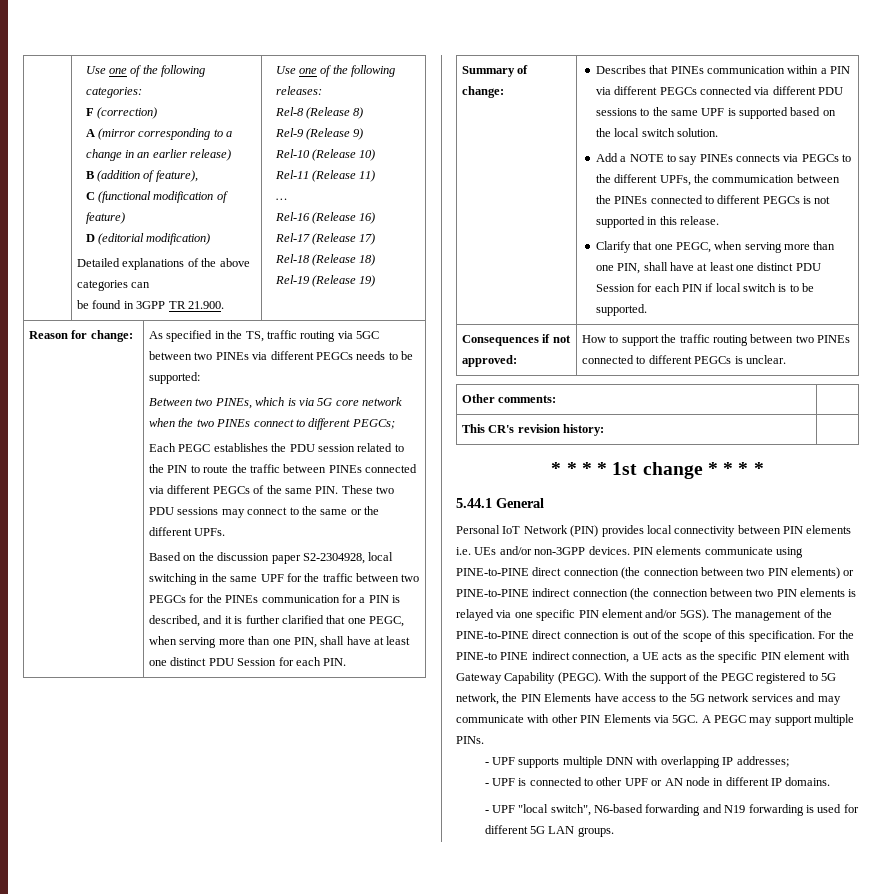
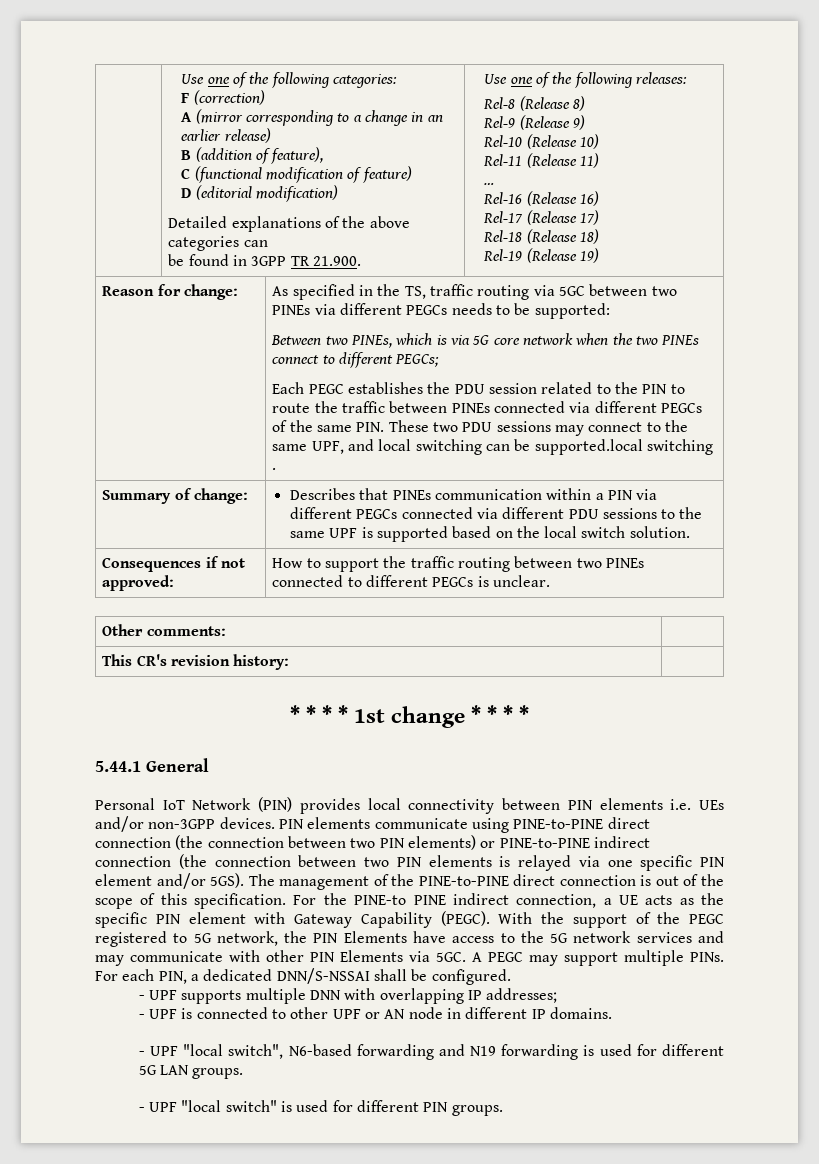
- Each PEGC establishes the PDU session related to the PIN to route the traffic between PINEs connected via different PEGCs of the same PIN. These two PDU sessions may connect to the same or the different UPFs.
- Based on the discussion paper S2-2304928, local switching in the same UPF for the traffic between two PEGCs for the PINEs communication for a PIN is described, and it is further clarified that one PEGC, when serving more than one PIN, shall have at least one distinct PDU Session for each PIN.
+ Each PEGC establishes the PDU session related to the PIN to route the traffic between PINEs connected via different PEGCs of the same PIN. These two PDU sessions may connect to the same UPF, and local switching can be supported.local switching .
- Add a NOTE to say PINEs connects via PEGCs to the different UPFs, the commumication between the PINEs connected to different PEGCs is not supported in this release.
- Clarify that one PEGC, when serving more than one PIN, shall have at least one distinct PDU Session for each PIN if local switch is to be supported.
+ For each PIN, a dedicated DNN/S-NSSAI shall be configured.
+ - UPF "local switch" is used for different PIN groups.

